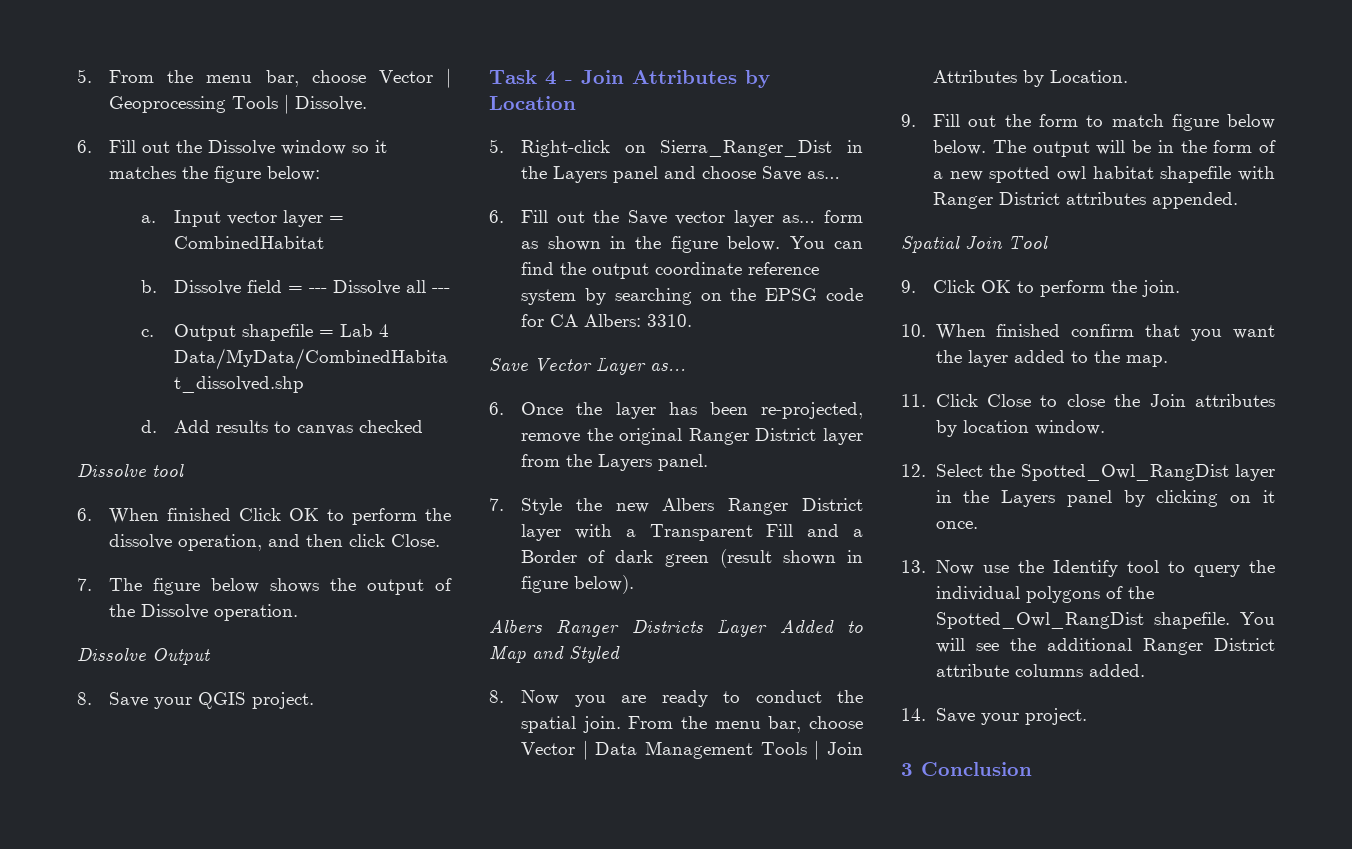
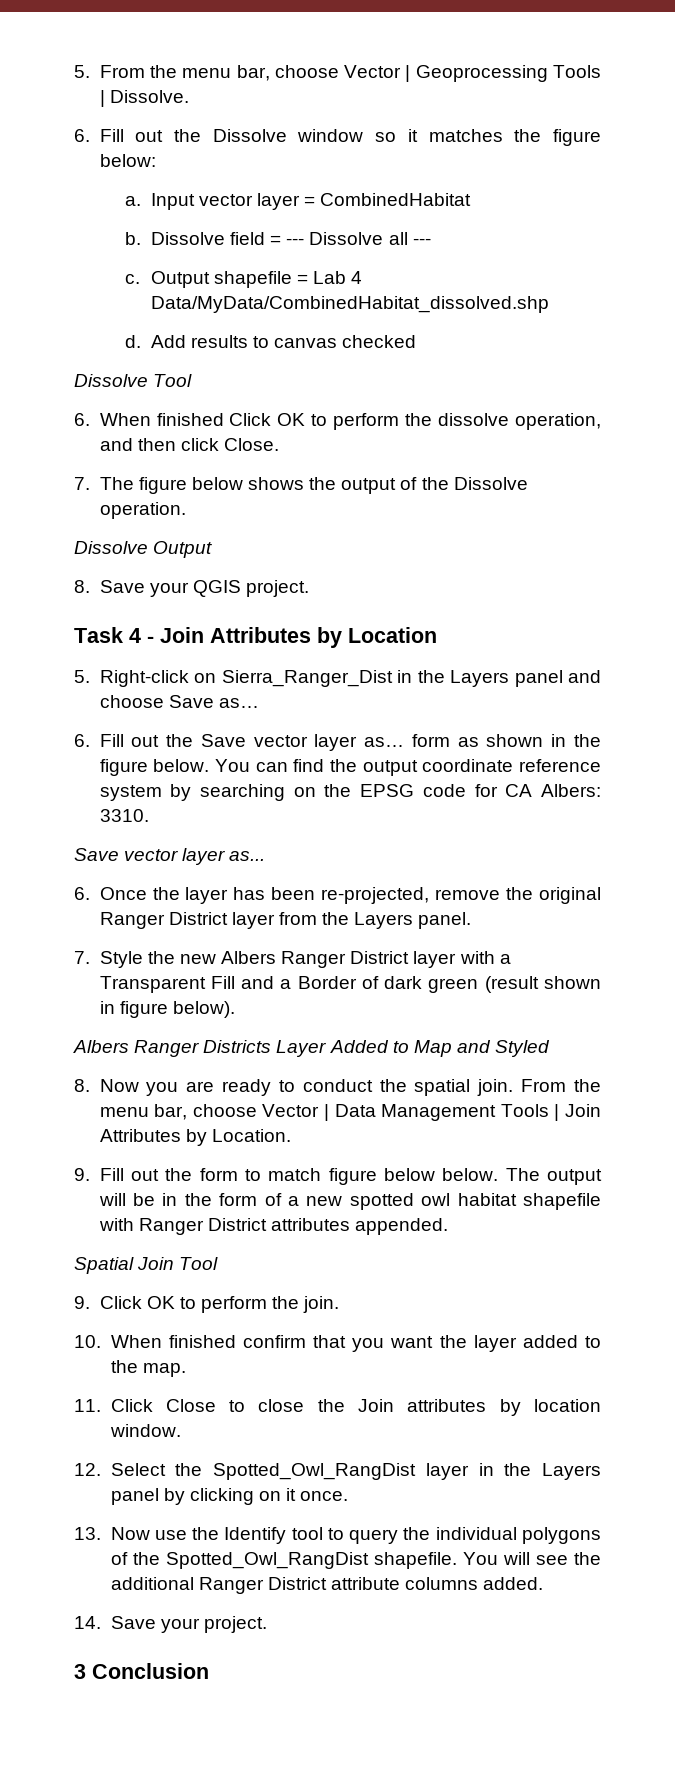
- Dissolve tool
+ Dissolve Tool
  You can find the output coordinate reference system by searching on the EPSG code for CA Albers: 3310.
- Save Vector Layer as...
+ Save vector layer as...

